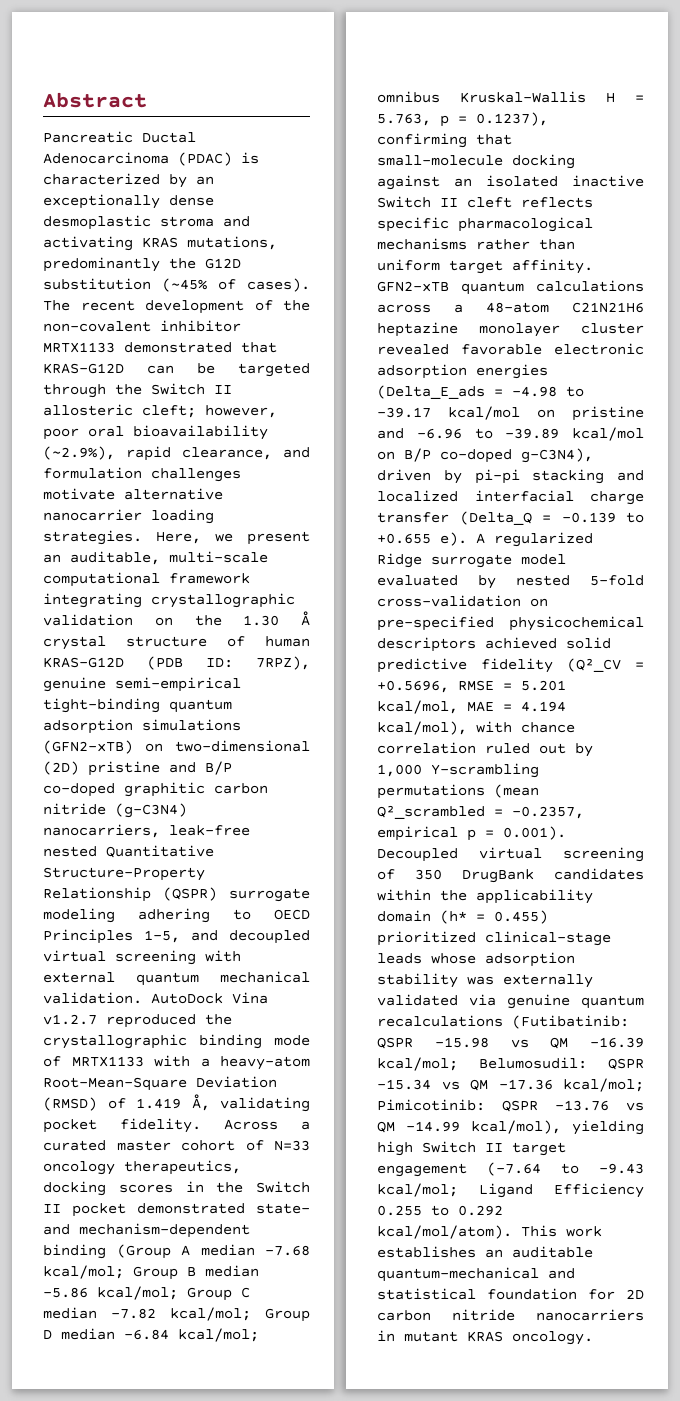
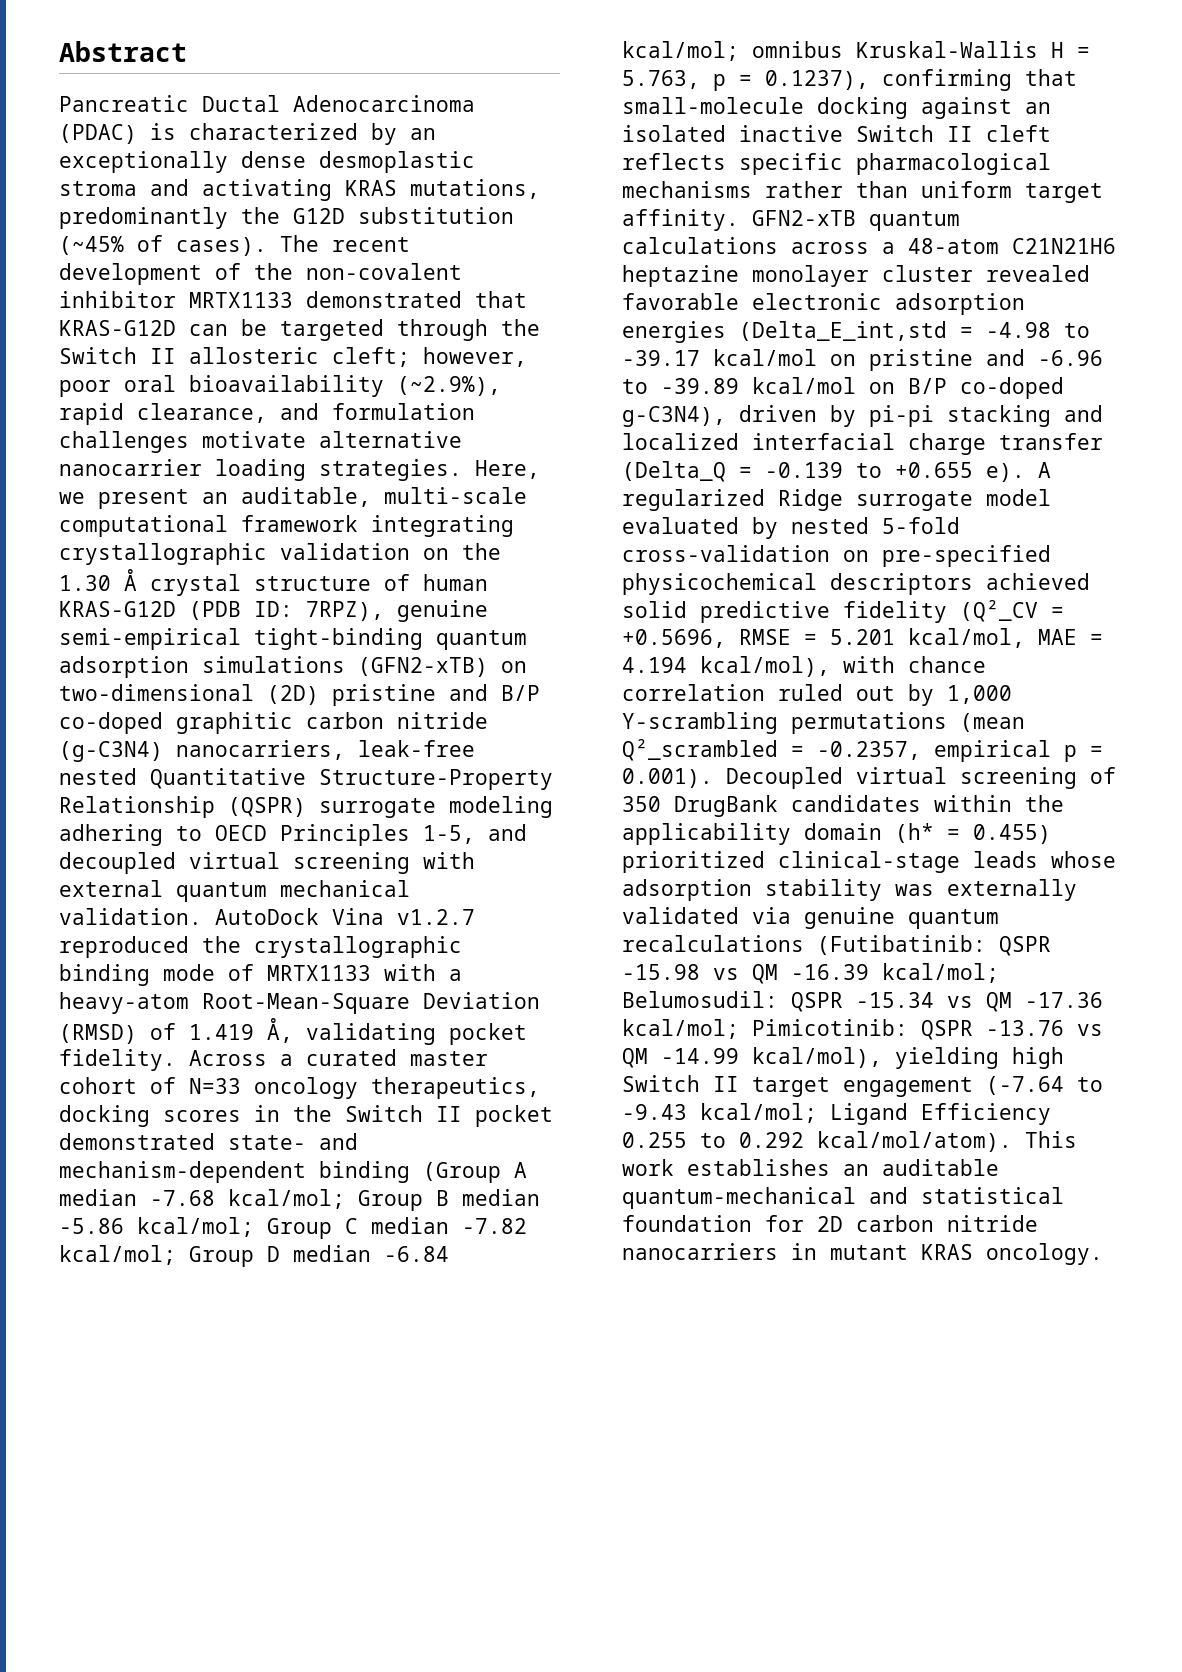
- GFN2-xTB quantum calculations across a 48-atom C21N21H6 heptazine monolayer cluster revealed favorable electronic adsorption energies (Delta_E_ads = -4.98 to -39.17 kcal/mol on pristine and -6.96 to -39.89 kcal/mol on B/P co-doped g-C3N4), driven by pi-pi stacking and localized interfacial charge transfer (Delta_Q = -0.139 to +0.655 e).
+ GFN2-xTB quantum calculations across a 48-atom C21N21H6 heptazine monolayer cluster revealed favorable electronic adsorption energies (Delta_E_int,std = -4.98 to -39.17 kcal/mol on pristine and -6.96 to -39.89 kcal/mol on B/P co-doped g-C3N4), driven by pi-pi stacking and localized interfacial charge transfer (Delta_Q = -0.139 to +0.655 e).

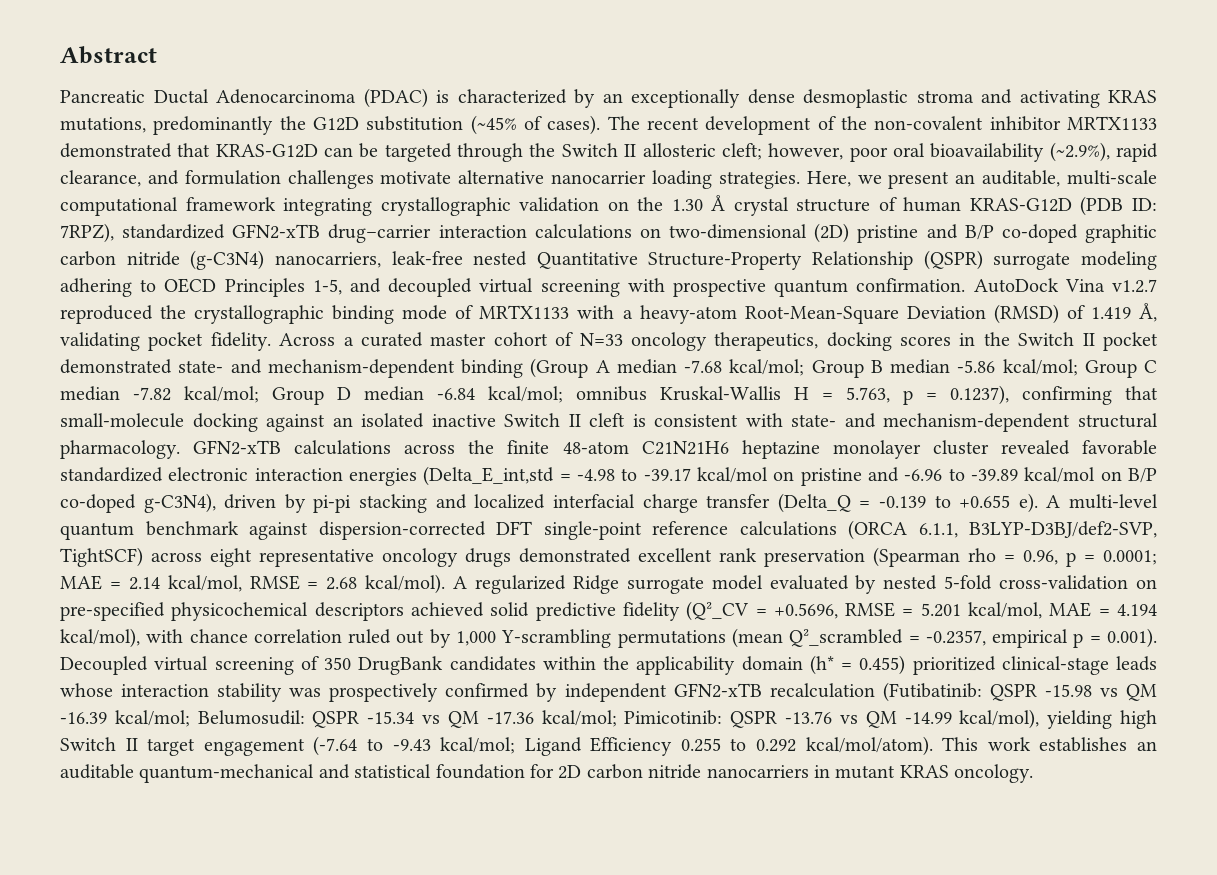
- Here, we present an auditable, multi-scale computational framework integrating crystallographic validation on the 1.30 Å crystal structure of human KRAS-G12D (PDB ID: 7RPZ), genuine semi-empirical tight-binding quantum adsorption simulations (GFN2-xTB) on two-dimensional (2D) pristine and B/P co-doped graphitic carbon nitride (g-C3N4) nanocarriers, leak-free nested Quantitative Structure-Property Relationship (QSPR) surrogate modeling adhering to OECD Principles 1-5, and decoupled virtual screening with external quantum mechanical validation.
+ Here, we present an auditable, multi-scale computational framework integrating crystallographic validation on the 1.30 Å crystal structure of human KRAS-G12D (PDB ID: 7RPZ), standardized GFN2-xTB drug–carrier interaction calculations on two-dimensional (2D) pristine and B/P co-doped graphitic carbon nitride (g-C3N4) nanocarriers, leak-free nested Quantitative Structure-Property Relationship (QSPR) surrogate modeling adhering to OECD Principles 1-5, and decoupled virtual screening with prospective quantum confirmation.
- omnibus Kruskal-Wallis H = 5.763, p = 0.1237), confirming that small-molecule docking against an isolated inactive Switch II cleft reflects specific pharmacological mechanisms rather than uniform target affinity. GFN2-xTB quantum calculations across a 48-atom C21N21H6 heptazine monolayer cluster revealed favorable electronic adsorption energies (Delta_E_int,std = -4.98 to -39.17 kcal/mol on pristine and -6.96 to -39.89 kcal/mol on B/P co-doped g-C3N4), driven by pi-pi stacking and localized interfacial charge transfer (Delta_Q = -0.139 to +0.655 e).
+ omnibus Kruskal-Wallis H = 5.763, p = 0.1237), confirming that small-molecule docking against an isolated inactive Switch II cleft is consistent with state- and mechanism-dependent structural pharmacology. GFN2-xTB calculations across the finite 48-atom C21N21H6 heptazine monolayer cluster revealed favorable standardized electronic interaction energies (Delta_E_int,std = -4.98 to -39.17 kcal/mol on pristine and -6.96 to -39.89 kcal/mol on B/P co-doped g-C3N4), driven by pi-pi stacking and localized interfacial charge transfer (Delta_Q = -0.139 to +0.655 e).
- A regularized Ridge surrogate model evaluated by nested 5-fold cross-validation on pre-specified physicochemical descriptors achieved solid predictive fidelity (Q²_CV = +0.5696, RMSE = 5.201 kcal/mol, MAE = 4.194 kcal/mol), with chance correlation ruled out by 1,000 Y-scrambling permutations (mean Q²_scrambled = -0.2357, empirical p = 0.001). Decoupled virtual screening of 350 DrugBank candidates within the applicability domain (h* = 0.455) prioritized clinical-stage leads whose adsorption stability was externally validated via genuine quantum recalculations (Futibatinib:
+ A multi-level quantum benchmark against dispersion-corrected DFT single-point reference calculations (ORCA 6.1.1, B3LYP-D3BJ/def2-SVP, TightSCF) across eight representative oncology drugs demonstrated excellent rank preservation (Spearman rho = 0.96, p = 0.0001; MAE = 2.14 kcal/mol, RMSE = 2.68 kcal/mol). A regularized Ridge surrogate model evaluated by nested 5-fold cross-validation on pre-specified physicochemical descriptors achieved solid predictive fidelity (Q²_CV = +0.5696, RMSE = 5.201 kcal/mol, MAE = 4.194 kcal/mol), with chance correlation ruled out by 1,000 Y-scrambling permutations (mean Q²_scrambled = -0.2357, empirical p = 0.001). Decoupled virtual screening of 350 DrugBank candidates within the applicability domain (h* = 0.455) prioritized clinical-stage leads whose interaction stability was prospectively confirmed by independent GFN2-xTB recalculation (Futibatinib:

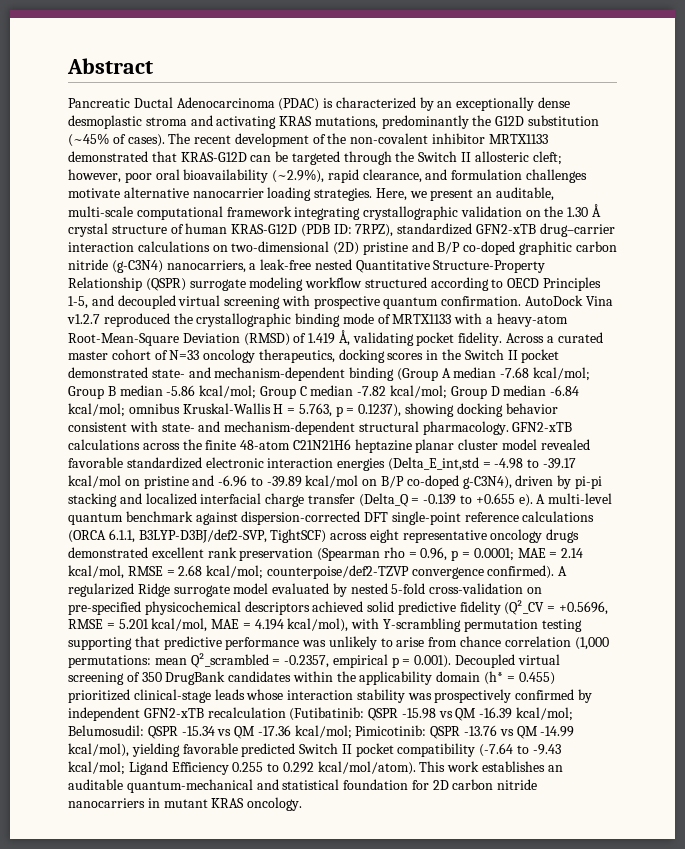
- Here, we present an auditable, multi-scale computational framework integrating crystallographic validation on the 1.30 Å crystal structure of human KRAS-G12D (PDB ID: 7RPZ), standardized GFN2-xTB drug–carrier interaction calculations on two-dimensional (2D) pristine and B/P co-doped graphitic carbon nitride (g-C3N4) nanocarriers, leak-free nested Quantitative Structure-Property Relationship (QSPR) surrogate modeling adhering to OECD Principles 1-5, and decoupled virtual screening with prospective quantum confirmation.
+ Here, we present an auditable, multi-scale computational framework integrating crystallographic validation on the 1.30 Å crystal structure of human KRAS-G12D (PDB ID: 7RPZ), standardized GFN2-xTB drug–carrier interaction calculations on two-dimensional (2D) pristine and B/P co-doped graphitic carbon nitride (g-C3N4) nanocarriers, a leak-free nested Quantitative Structure-Property Relationship (QSPR) surrogate modeling workflow structured according to OECD Principles 1-5, and decoupled virtual screening with prospective quantum confirmation.
- Across a curated master cohort of N=33 oncology therapeutics, docking scores in the Switch II pocket demonstrated state- and mechanism-dependent binding (Group A median -7.68 kcal/mol; Group B median -5.86 kcal/mol; Group C median -7.82 kcal/mol; Group D median -6.84 kcal/mol; omnibus Kruskal-Wallis H = 5.763, p = 0.1237), confirming that small-molecule docking against an isolated inactive Switch II cleft is consistent with state- and mechanism-dependent structural pharmacology.
+ Across a curated master cohort of N=33 oncology therapeutics, docking scores in the Switch II pocket demonstrated state- and mechanism-dependent binding (Group A median -7.68 kcal/mol; Group B median -5.86 kcal/mol; Group C median -7.82 kcal/mol; Group D median -6.84 kcal/mol; omnibus Kruskal-Wallis H = 5.763, p = 0.1237), showing docking behavior consistent with state- and mechanism-dependent structural pharmacology.
- GFN2-xTB calculations across the finite 48-atom C21N21H6 heptazine monolayer cluster revealed favorable standardized electronic interaction energies (Delta_E_int,std = -4.98 to -39.17 kcal/mol on pristine and -6.96 to -39.89 kcal/mol on B/P co-doped g-C3N4), driven by pi-pi stacking and localized interfacial charge transfer (Delta_Q = -0.139 to +0.655 e).
+ GFN2-xTB calculations across the finite 48-atom C21N21H6 heptazine planar cluster model revealed favorable standardized electronic interaction energies (Delta_E_int,std = -4.98 to -39.17 kcal/mol on pristine and -6.96 to -39.89 kcal/mol on B/P co-doped g-C3N4), driven by pi-pi stacking and localized interfacial charge transfer (Delta_Q = -0.139 to +0.655 e).
- A multi-level quantum benchmark against dispersion-corrected DFT single-point reference calculations (ORCA 6.1.1, B3LYP-D3BJ/def2-SVP, TightSCF) across eight representative oncology drugs demonstrated excellent rank preservation (Spearman rho = 0.96, p = 0.0001; MAE = 2.14 kcal/mol, RMSE = 2.68 kcal/mol).
+ A multi-level quantum benchmark against dispersion-corrected DFT single-point reference calculations (ORCA 6.1.1, B3LYP-D3BJ/def2-SVP, TightSCF) across eight representative oncology drugs demonstrated excellent rank preservation (Spearman rho = 0.96, p = 0.0001; MAE = 2.14 kcal/mol, RMSE = 2.68 kcal/mol; counterpoise/def2-TZVP convergence confirmed).
- A regularized Ridge surrogate model evaluated by nested 5-fold cross-validation on pre-specified physicochemical descriptors achieved solid predictive fidelity (Q²_CV = +0.5696, RMSE = 5.201 kcal/mol, MAE = 4.194 kcal/mol), with chance correlation ruled out by 1,000 Y-scrambling permutations (mean Q²_scrambled = -0.2357, empirical p = 0.001). Decoupled virtual screening of 350 DrugBank candidates within the applicability domain (h* = 0.455) prioritized clinical-stage leads whose interaction stability was prospectively confirmed by independent GFN2-xTB recalculation (Futibatinib:
+ A regularized Ridge surrogate model evaluated by nested 5-fold cross-validation on pre-specified physicochemical descriptors achieved solid predictive fidelity (Q²_CV = +0.5696, RMSE = 5.201 kcal/mol, MAE = 4.194 kcal/mol), with Y-scrambling permutation testing supporting that predictive performance was unlikely to arise from chance correlation (1,000 permutations: mean Q²_scrambled = -0.2357, empirical p = 0.001). Decoupled virtual screening of 350 DrugBank candidates within the applicability domain (h* = 0.455) prioritized clinical-stage leads whose interaction stability was prospectively confirmed by independent GFN2-xTB recalculation (Futibatinib:
- QSPR -13.76 vs QM -14.99 kcal/mol), yielding high Switch II target engagement (-7.64 to -9.43 kcal/mol;
+ QSPR -13.76 vs QM -14.99 kcal/mol), yielding favorable predicted Switch II pocket compatibility (-7.64 to -9.43 kcal/mol;

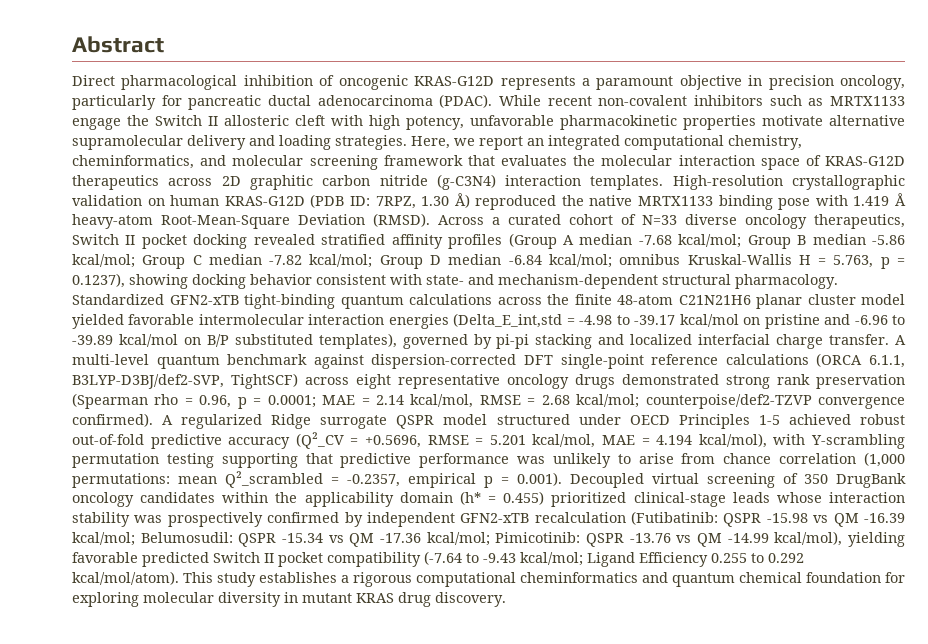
- Pancreatic Ductal Adenocarcinoma (PDAC) is characterized by an exceptionally dense desmoplastic stroma and activating KRAS mutations, predominantly the G12D substitution (~45% of cases). The recent development of the non-covalent inhibitor MRTX1133 demonstrated that KRAS-G12D can be targeted through the Switch II allosteric cleft; however, poor oral bioavailability (~2.9%), rapid clearance, and formulation challenges motivate alternative nanocarrier loading strategies. Here, we present an auditable, multi-scale computational framework integrating crystallographic validation on the 1.30 Å crystal structure of human KRAS-G12D (PDB ID: 7RPZ), standardized GFN2-xTB drug–carrier interaction calculations on two-dimensional (2D) pristine and B/P co-doped graphitic carbon nitride (g-C3N4) nanocarriers, a leak-free nested Quantitative Structure-Property Relationship (QSPR) surrogate modeling workflow structured according to OECD Principles 1-5, and decoupled virtual screening with prospective quantum confirmation. AutoDock Vina v1.2.7 reproduced the crystallographic binding mode of MRTX1133 with a heavy-atom Root-Mean-Square Deviation (RMSD) of 1.419 Å, validating pocket fidelity.
+ Direct pharmacological inhibition of oncogenic KRAS-G12D represents a paramount objective in precision oncology, particularly for pancreatic ductal adenocarcinoma (PDAC). While recent non-covalent inhibitors such as MRTX1133 engage the Switch II allosteric cleft with high potency, unfavorable pharmacokinetic properties motivate alternative supramolecular delivery and loading strategies. Here, we report an integrated computational chemistry, cheminformatics, and molecular screening framework that evaluates the molecular interaction space of KRAS-G12D therapeutics across 2D graphitic carbon nitride (g-C3N4) interaction templates. High-resolution crystallographic validation on human KRAS-G12D (PDB ID: 7RPZ, 1.30 Å) reproduced the native MRTX1133 binding pose with 1.419 Å heavy-atom Root-Mean-Square Deviation (RMSD).
- Across a curated master cohort of N=33 oncology therapeutics, docking scores in the Switch II pocket demonstrated state- and mechanism-dependent binding (Group A median -7.68 kcal/mol; Group B median -5.86 kcal/mol; Group C median -7.82 kcal/mol; Group D median -6.84 kcal/mol; omnibus Kruskal-Wallis H = 5.763, p = 0.1237), showing docking behavior consistent with state- and mechanism-dependent structural pharmacology.
+ Across a curated cohort of N=33 diverse oncology therapeutics, Switch II pocket docking revealed stratified affinity profiles (Group A median -7.68 kcal/mol; Group B median -5.86 kcal/mol; Group C median -7.82 kcal/mol; Group D median -6.84 kcal/mol; omnibus Kruskal-Wallis H = 5.763, p = 0.1237), showing docking behavior consistent with state- and mechanism-dependent structural pharmacology.
- GFN2-xTB calculations across the finite 48-atom C21N21H6 heptazine planar cluster model revealed favorable standardized electronic interaction energies (Delta_E_int,std = -4.98 to -39.17 kcal/mol on pristine and -6.96 to -39.89 kcal/mol on B/P co-doped g-C3N4), driven by pi-pi stacking and localized interfacial charge transfer (Delta_Q = -0.139 to +0.655 e).
+ Standardized GFN2-xTB tight-binding quantum calculations across the finite 48-atom C21N21H6 planar cluster model yielded favorable intermolecular interaction energies (Delta_E_int,std = -4.98 to -39.17 kcal/mol on pristine and -6.96 to -39.89 kcal/mol on B/P substituted templates), governed by pi-pi stacking and localized interfacial charge transfer.
- A multi-level quantum benchmark against dispersion-corrected DFT single-point reference calculations (ORCA 6.1.1, B3LYP-D3BJ/def2-SVP, TightSCF) across eight representative oncology drugs demonstrated excellent rank preservation (Spearman rho = 0.96, p = 0.0001; MAE = 2.14 kcal/mol, RMSE = 2.68 kcal/mol; counterpoise/def2-TZVP convergence confirmed).
+ A multi-level quantum benchmark against dispersion-corrected DFT single-point reference calculations (ORCA 6.1.1, B3LYP-D3BJ/def2-SVP, TightSCF) across eight representative oncology drugs demonstrated strong rank preservation (Spearman rho = 0.96, p = 0.0001; MAE = 2.14 kcal/mol, RMSE = 2.68 kcal/mol; counterpoise/def2-TZVP convergence confirmed).
- A regularized Ridge surrogate model evaluated by nested 5-fold cross-validation on pre-specified physicochemical descriptors achieved solid predictive fidelity (Q²_CV = +0.5696, RMSE = 5.201 kcal/mol, MAE = 4.194 kcal/mol), with Y-scrambling permutation testing supporting that predictive performance was unlikely to arise from chance correlation (1,000 permutations:
+ A regularized Ridge surrogate QSPR model structured under OECD Principles 1-5 achieved robust out-of-fold predictive accuracy (Q²_CV = +0.5696, RMSE = 5.201 kcal/mol, MAE = 4.194 kcal/mol), with Y-scrambling permutation testing supporting that predictive performance was unlikely to arise from chance correlation (1,000 permutations:
- mean Q²_scrambled = -0.2357, empirical p = 0.001). Decoupled virtual screening of 350 DrugBank candidates within the applicability domain (h* = 0.455) prioritized clinical-stage leads whose interaction stability was prospectively confirmed by independent GFN2-xTB recalculation (Futibatinib:
+ mean Q²_scrambled = -0.2357, empirical p = 0.001). Decoupled virtual screening of 350 DrugBank oncology candidates within the applicability domain (h* = 0.455) prioritized clinical-stage leads whose interaction stability was prospectively confirmed by independent GFN2-xTB recalculation (Futibatinib:
- This work establishes an auditable quantum-mechanical and statistical foundation for 2D carbon nitride nanocarriers in mutant KRAS oncology.
+ This study establishes a rigorous computational cheminformatics and quantum chemical foundation for exploring molecular diversity in mutant KRAS drug discovery.

